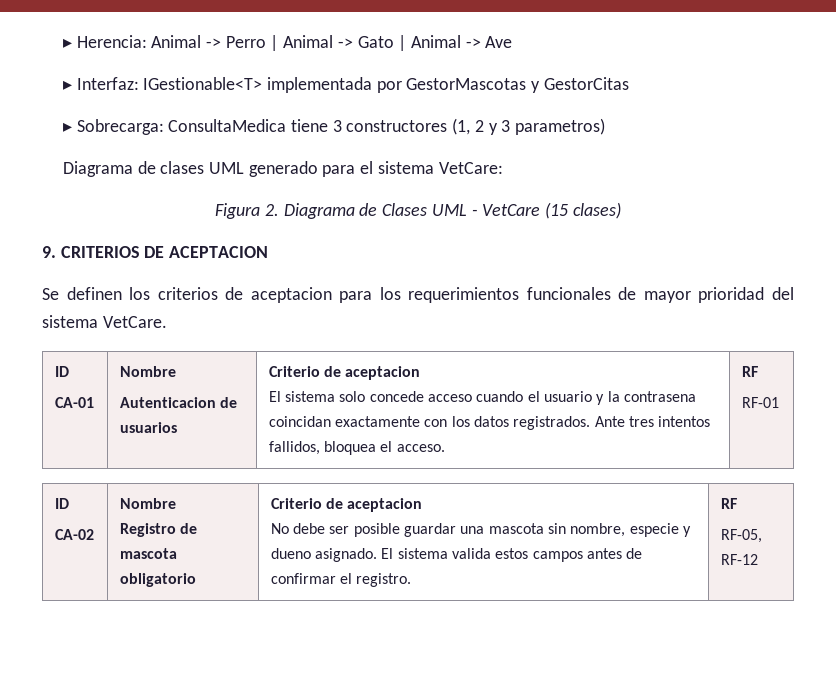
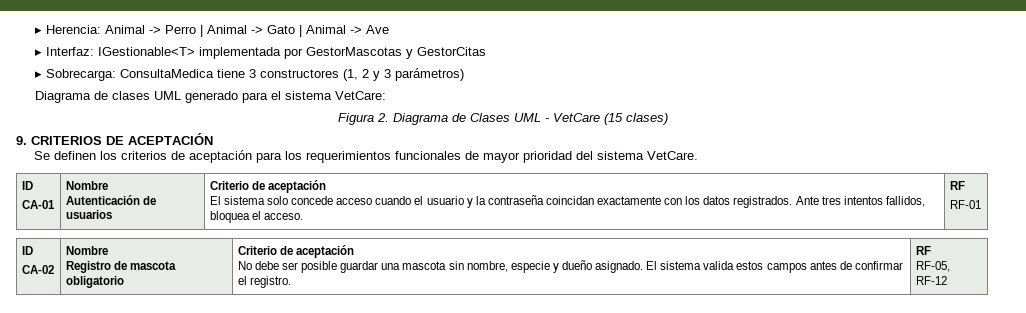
- ▸ Sobrecarga: ConsultaMedica tiene 3 constructores (1, 2 y 3 parametros)
+ ▸ Sobrecarga: ConsultaMedica tiene 3 constructores (1, 2 y 3 parámetros)
- 9. CRITERIOS DE ACEPTACION
+ 9. CRITERIOS DE ACEPTACIÓN
- Se definen los criterios de aceptacion para los requerimientos funcionales de mayor prioridad del sistema VetCare.
+ Se definen los criterios de aceptación para los requerimientos funcionales de mayor prioridad del sistema VetCare.
  ID
  CA-01 | Nombre
- Autenticacion de usuarios | Criterio de aceptacion
- El sistema solo concede acceso cuando el usuario y la contrasena coincidan exactamente con los datos registrados. Ante tres intentos fallidos, bloquea el acceso. | RF
+ Autenticación de usuarios | Criterio de aceptación
+ El sistema solo concede acceso cuando el usuario y la contraseña coincidan exactamente con los datos registrados. Ante tres intentos fallidos, bloquea el acceso. | RF
  RF-01
  ID
  CA-02 | Nombre
- Registro de mascota obligatorio | Criterio de aceptacion
- No debe ser posible guardar una mascota sin nombre, especie y dueno asignado. El sistema valida estos campos antes de confirmar el registro. | RF
+ Registro de mascota obligatorio | Criterio de aceptación
+ No debe ser posible guardar una mascota sin nombre, especie y dueño asignado. El sistema valida estos campos antes de confirmar el registro. | RF

